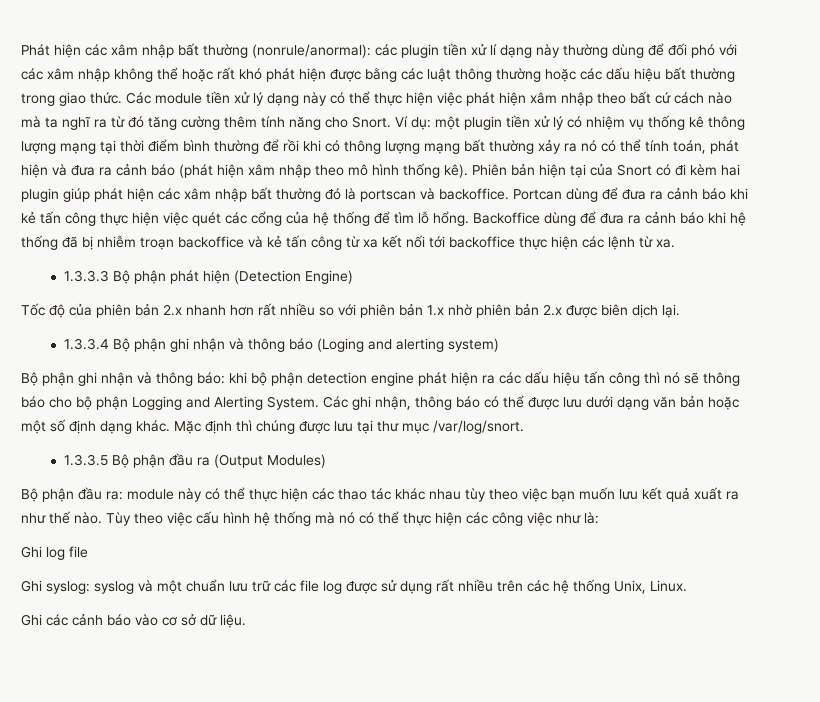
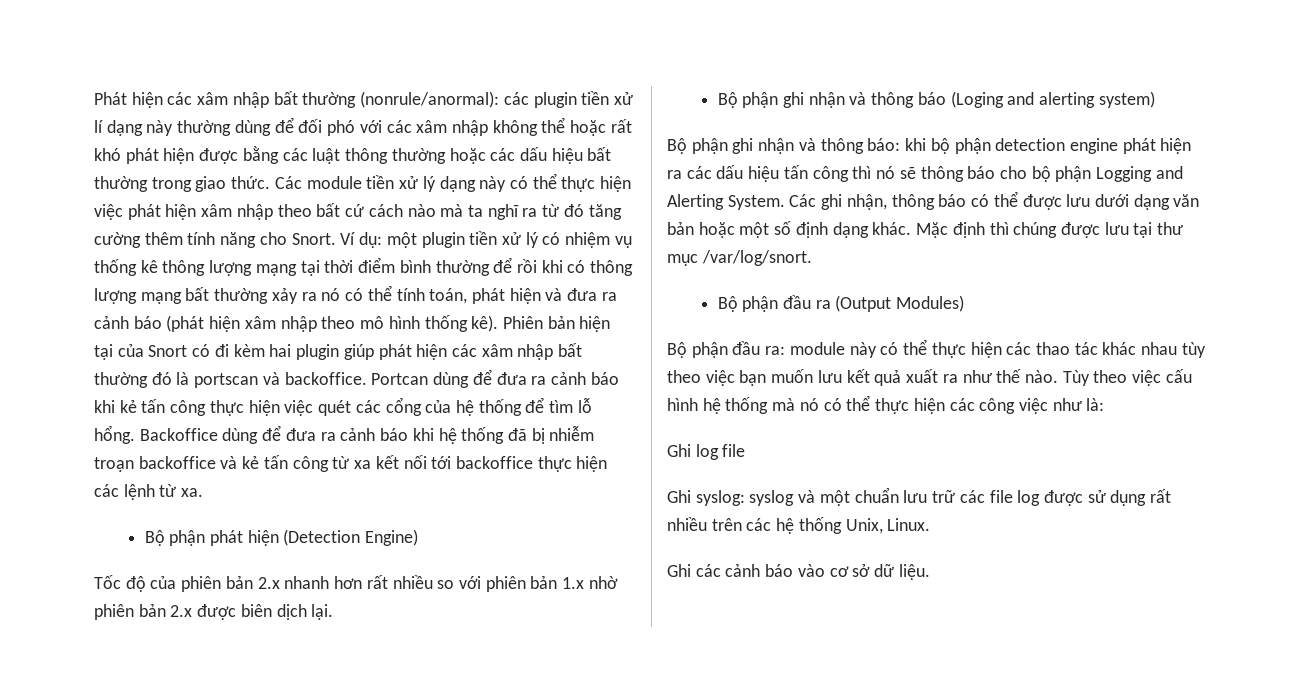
- 1.3.3.3 Bộ phận phát hiện (Detection Engine)
+ Bộ phận phát hiện (Detection Engine)
- 1.3.3.4 Bộ phận ghi nhận và thông báo (Loging and alerting system)
+ Bộ phận ghi nhận và thông báo (Loging and alerting system)
- 1.3.3.5 Bộ phận đầu ra (Output Modules)
+ Bộ phận đầu ra (Output Modules)

